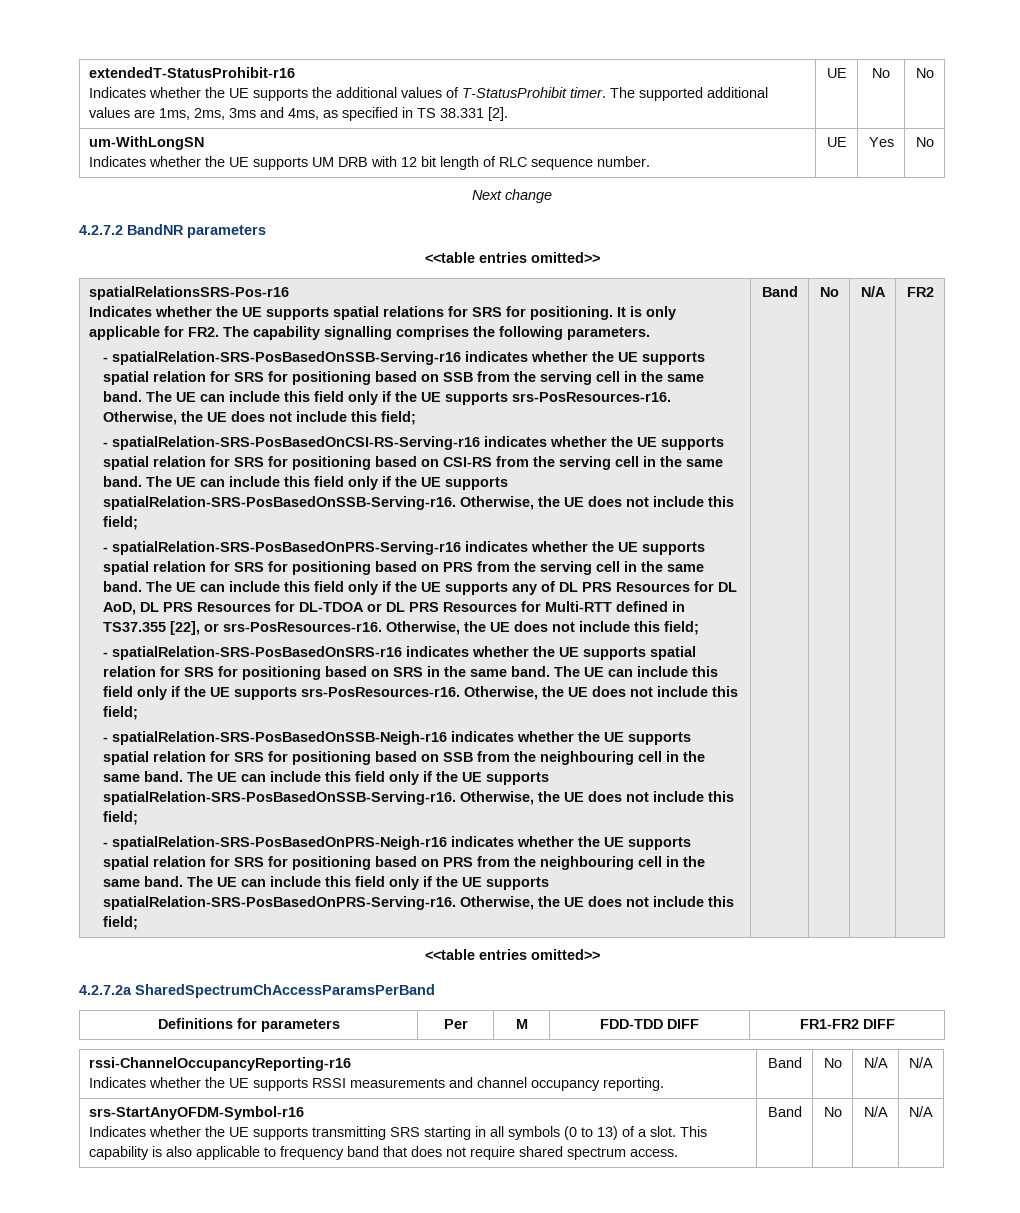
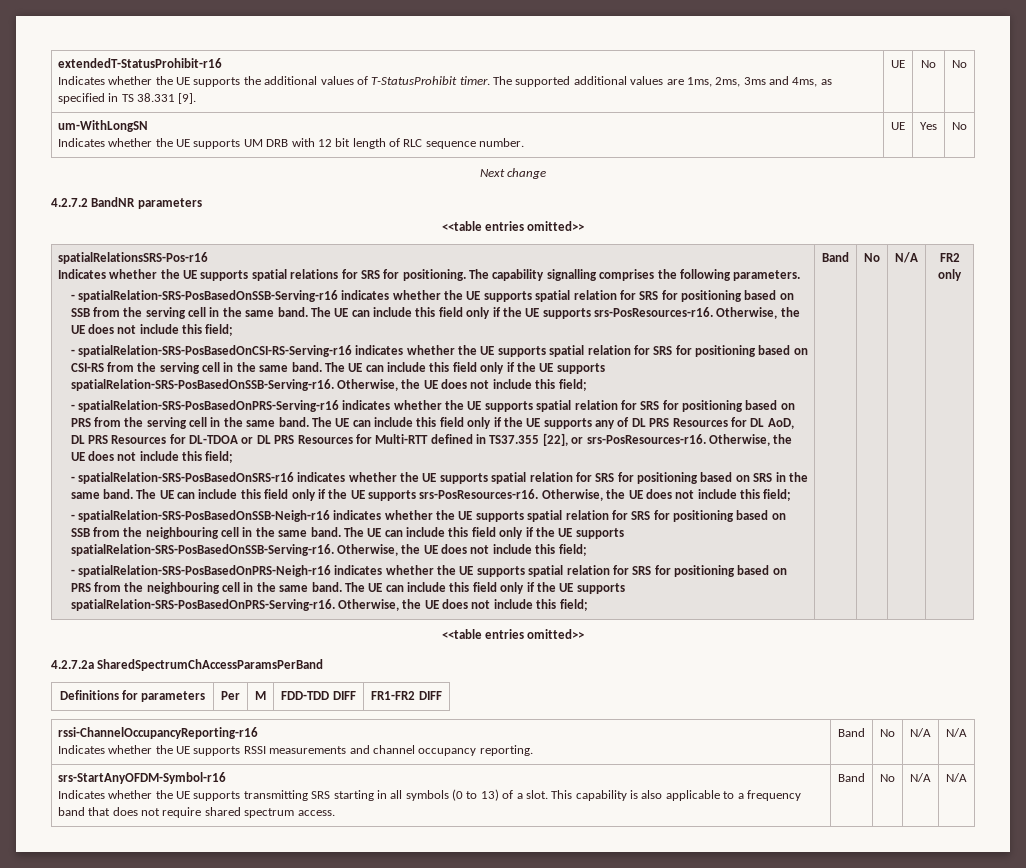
  extendedT-StatusProhibit-r16
- Indicates whether the UE supports the additional values of T-StatusProhibit timer. The supported additional values are 1ms, 2ms, 3ms and 4ms, as specified in TS 38.331 [2]. | UE | No | No
+ Indicates whether the UE supports the additional values of T-StatusProhibit timer. The supported additional values are 1ms, 2ms, 3ms and 4ms, as specified in TS 38.331 [9]. | UE | No | No
- It is only applicable for FR2. The capability signalling comprises the following parameters.
+ The capability signalling comprises the following parameters.
- FR2
+ FR2 only
  srs-StartAnyOFDM-Symbol-r16
- Indicates whether the UE supports transmitting SRS starting in all symbols (0 to 13) of a slot. This capability is also applicable to frequency band that does not require shared spectrum access. | Band | No | N/A | N/A
+ Indicates whether the UE supports transmitting SRS starting in all symbols (0 to 13) of a slot. This capability is also applicable to a frequency band that does not require shared spectrum access. | Band | No | N/A | N/A

